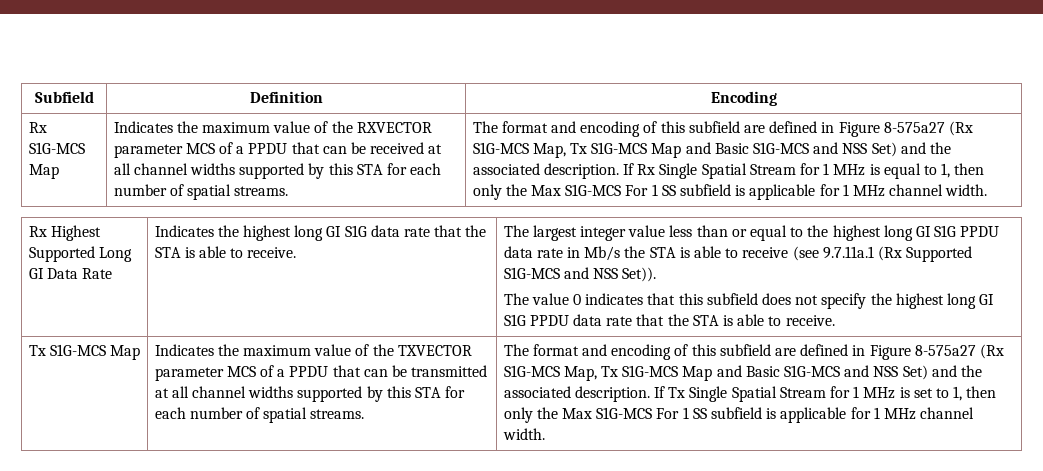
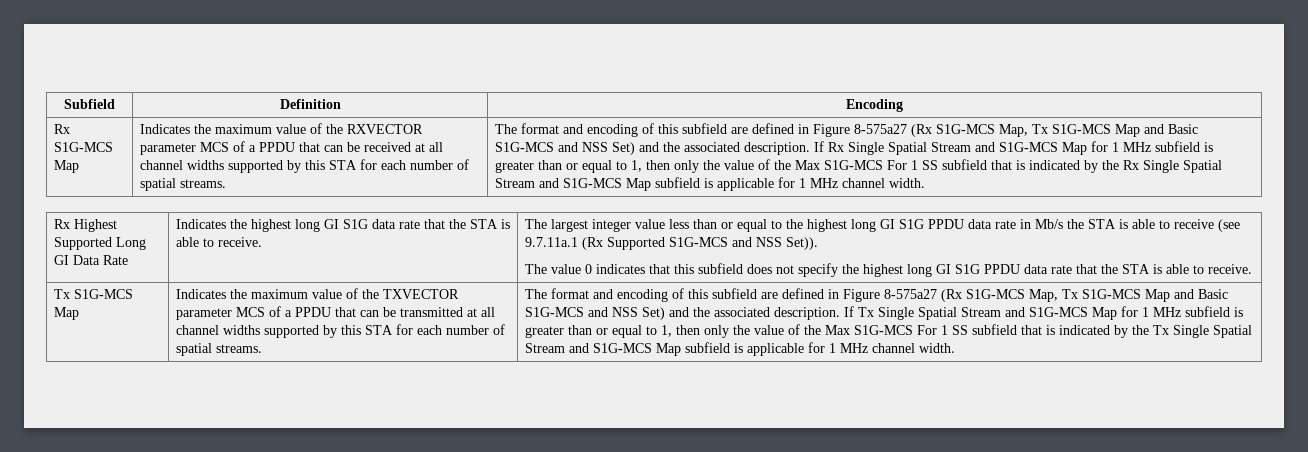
- If Rx Single Spatial Stream for 1 MHz is equal to 1, then only the Max S1G-MCS For 1 SS subfield is applicable for 1 MHz channel width.
+ If Rx Single Spatial Stream and S1G-MCS Map for 1 MHz subfield is greater than or equal to 1, then only the value of the Max S1G-MCS For 1 SS subfield that is indicated by the Rx Single Spatial Stream and S1G-MCS Map subfield is applicable for 1 MHz channel width.
- If Tx Single Spatial Stream for 1 MHz is set to 1, then only the Max S1G-MCS For 1 SS subfield is applicable for 1 MHz channel width.
+ If Tx Single Spatial Stream and S1G-MCS Map for 1 MHz subfield is greater than or equal to 1, then only the value of the Max S1G-MCS For 1 SS subfield that is indicated by the Tx Single Spatial Stream and S1G-MCS Map subfield is applicable for 1 MHz channel width.

